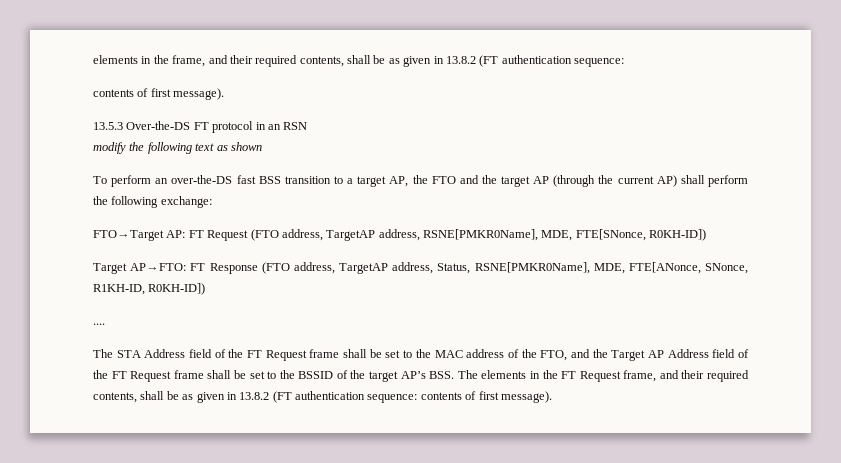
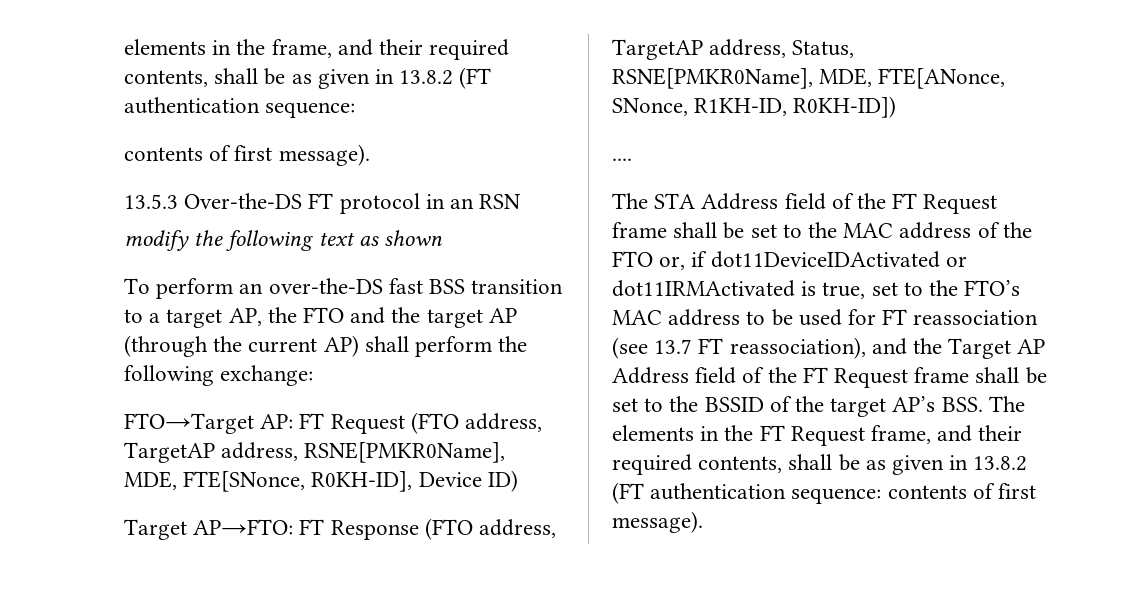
- FTO→Target AP: FT Request (FTO address, TargetAP address, RSNE[PMKR0Name], MDE, FTE[SNonce, R0KH-ID])
+ FTO→Target AP: FT Request (FTO address, TargetAP address, RSNE[PMKR0Name], MDE, FTE[SNonce, R0KH-ID], Device ID)
- The STA Address field of the FT Request frame shall be set to the MAC address of the FTO, and the Target AP Address field of the FT Request frame shall be set to the BSSID of the target AP’s BSS. The elements in the FT Request frame, and their required contents, shall be as given in 13.8.2 (FT authentication sequence:
+ The STA Address field of the FT Request frame shall be set to the MAC address of the FTO or, if dot11DeviceIDActivated or dot11IRMActivated is true, set to the FTO’s MAC address to be used for FT reassociation (see 13.7 FT reassociation), and the Target AP Address field of the FT Request frame shall be set to the BSSID of the target AP’s BSS. The elements in the FT Request frame, and their required contents, shall be as given in 13.8.2 (FT authentication sequence:

